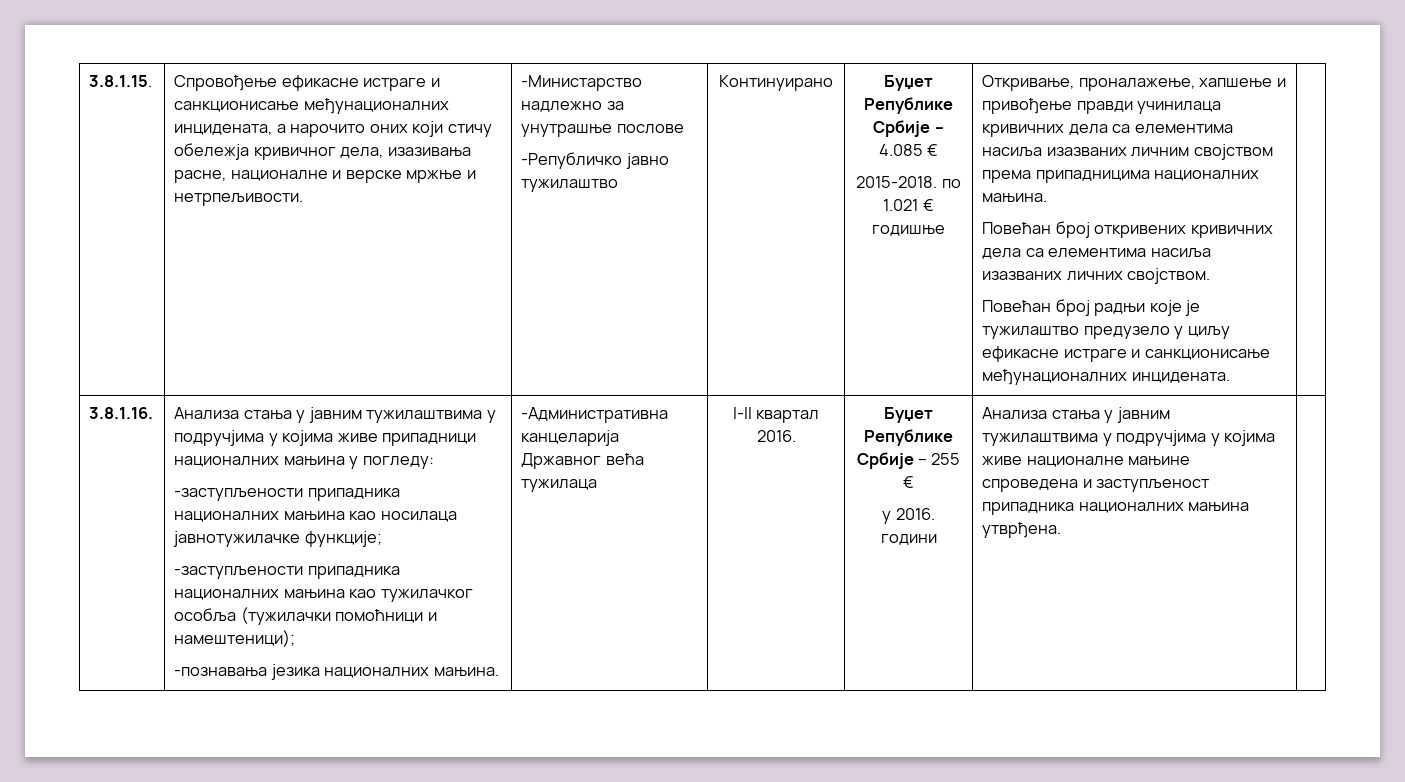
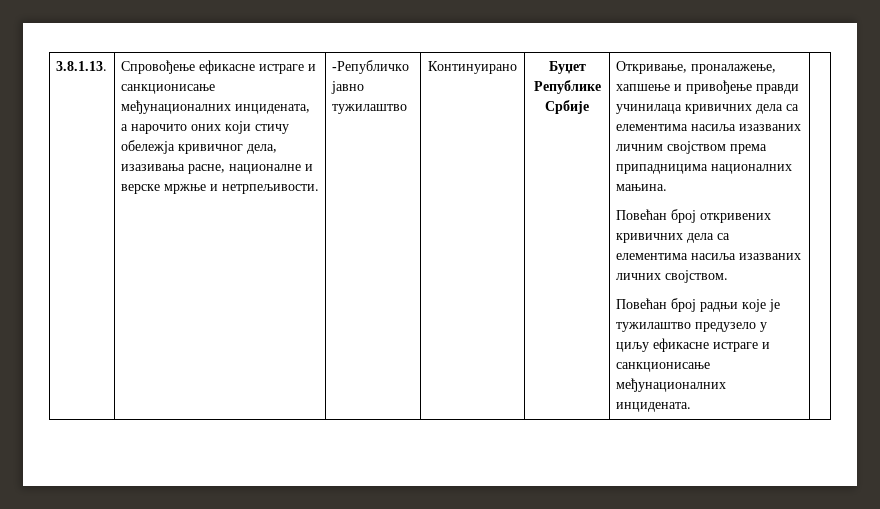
- 3.8.1.15.
+ 3.8.1.13.
- -Министарство надлежно за унутрашње послове
- Буџет Републике Србије – 4.085 €
- 2015-2018. по 1.021 € годишње
+ Буџет Републике Србије
- 3.8.1.16. | Анализа стања у јавним тужилаштвима у подручјима у којима живе припадници националних мањина у погледу:
- -заступљености припадника националних мањина као носилаца јавнотужилачке функције;
- -заступљености припадника националних мањина као тужилачког особља (тужилачки помоћници и намештеници);
- -познавања језика националних мањина. | -Административна канцеларија Државног већа тужилаца | I-II квартал 2016. | Буџет Републике Србије – 255 €
- у 2016. години | Анализа стања у јавним тужилаштвима у подручјима у којима живе националне мањине спроведена и заступљеност припадника националних мањина утврђена.

